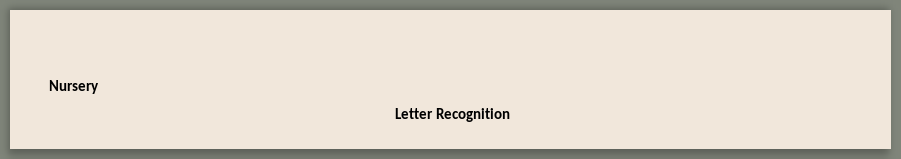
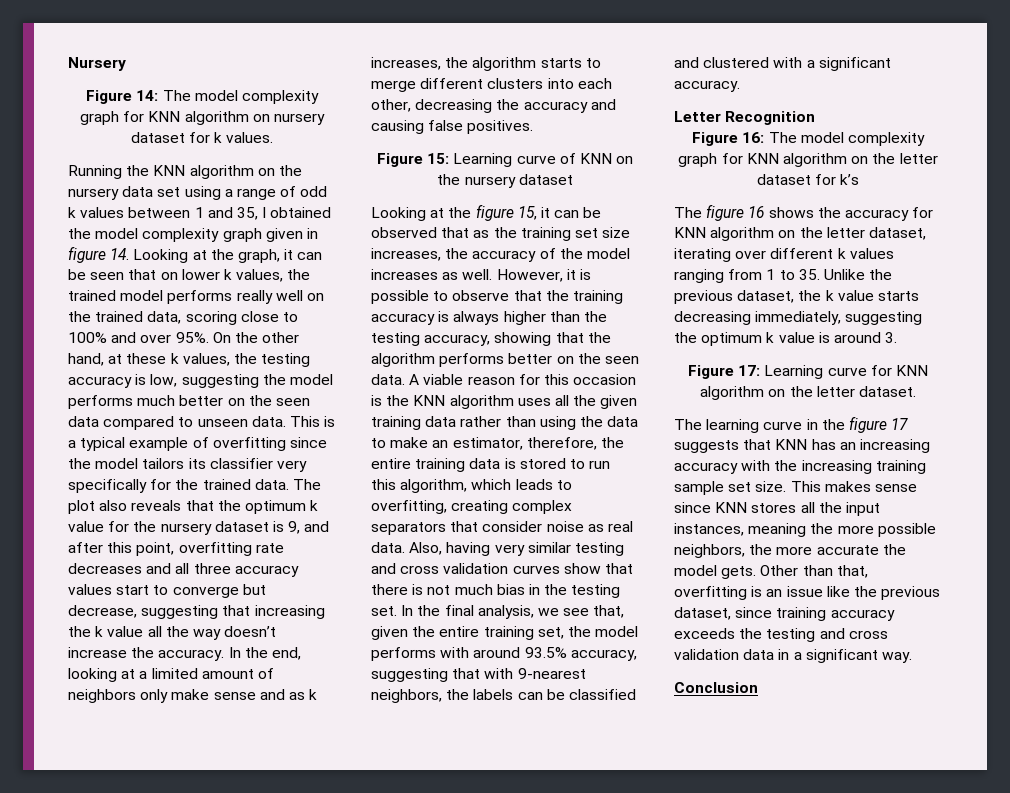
+ Figure 14: The model complexity graph for KNN algorithm on nursery dataset for k values.
+ Running the KNN algorithm on the nursery data set using a range of odd k values between 1 and 35, I obtained the model complexity graph given in figure 14. Looking at the graph, it can be seen that on lower k values, the trained model performs really well on the trained data, scoring close to 100% and over 95%. On the other hand, at these k values, the testing accuracy is low, suggesting the model performs much better on the seen data compared to unseen data. This is a typical example of overfitting since the model tailors its classifier very specifically for the trained data. The plot also reveals that the optimum k value for the nursery dataset is 9, and after this point, overfitting rate decreases and all three accuracy values start to converge but decrease, suggesting that increasing the k value all the way doesn’t increase the accuracy. In the end, looking at a limited amount of neighbors only make sense and as k increases, the algorithm starts to merge different clusters into each other, decreasing the accuracy and causing false positives.
+ Figure 15: Learning curve of KNN on the nursery dataset
+ Looking at the figure 15, it can be observed that as the training set size increases, the accuracy of the model increases as well. However, it is possible to observe that the training accuracy is always higher than the testing accuracy, showing that the algorithm performs better on the seen data. A viable reason for this occasion is the KNN algorithm uses all the given training data rather than using the data to make an estimator, therefore, the entire training data is stored to run this algorithm, which leads to overfitting, creating complex separators that consider noise as real data. Also, having very similar testing and cross validation curves show that there is not much bias in the testing set. In the final analysis, we see that, given the entire training set, the model performs with around 93.5% accuracy, suggesting that with 9-nearest neighbors, the labels can be classified and clustered with a significant accuracy.
  Letter Recognition
+ Figure 16: The model complexity graph for KNN algorithm on the letter dataset for k’s
+ The figure 16 shows the accuracy for KNN algorithm on the letter dataset, iterating over different k values ranging from 1 to 35. Unlike the previous dataset, the k value starts decreasing immediately, suggesting the optimum k value is around 3.
+ Figure 17: Learning curve for KNN algorithm on the letter dataset.
+ The learning curve in the figure 17 suggests that KNN has an increasing accuracy with the increasing training sample set size. This makes sense since KNN stores all the input instances, meaning the more possible neighbors, the more accurate the model gets. Other than that, overfitting is an issue like the previous dataset, since training accuracy exceeds the testing and cross validation data in a significant way.
+ Conclusion

